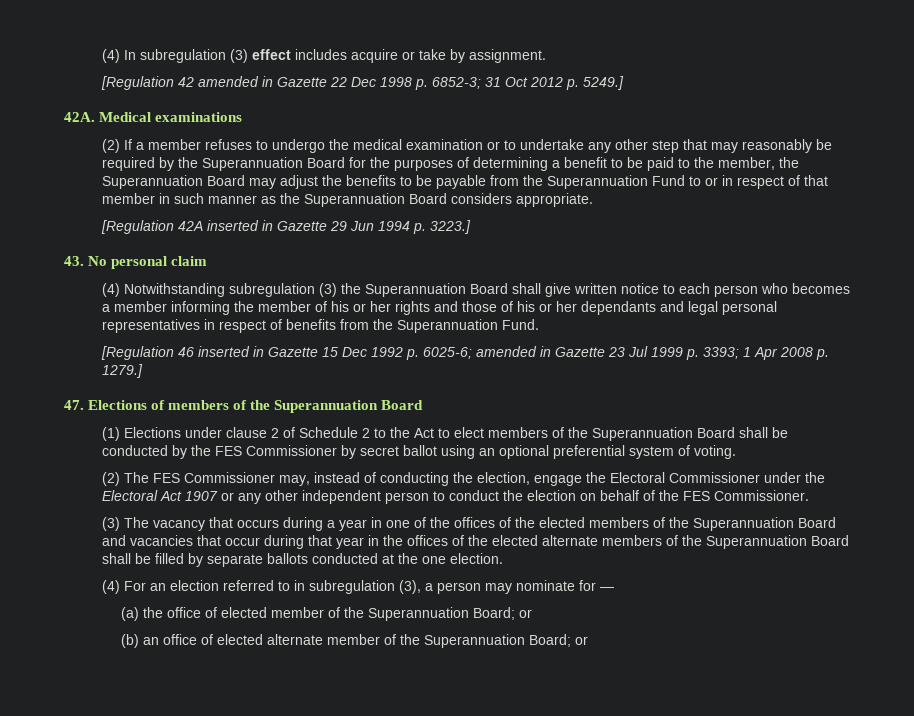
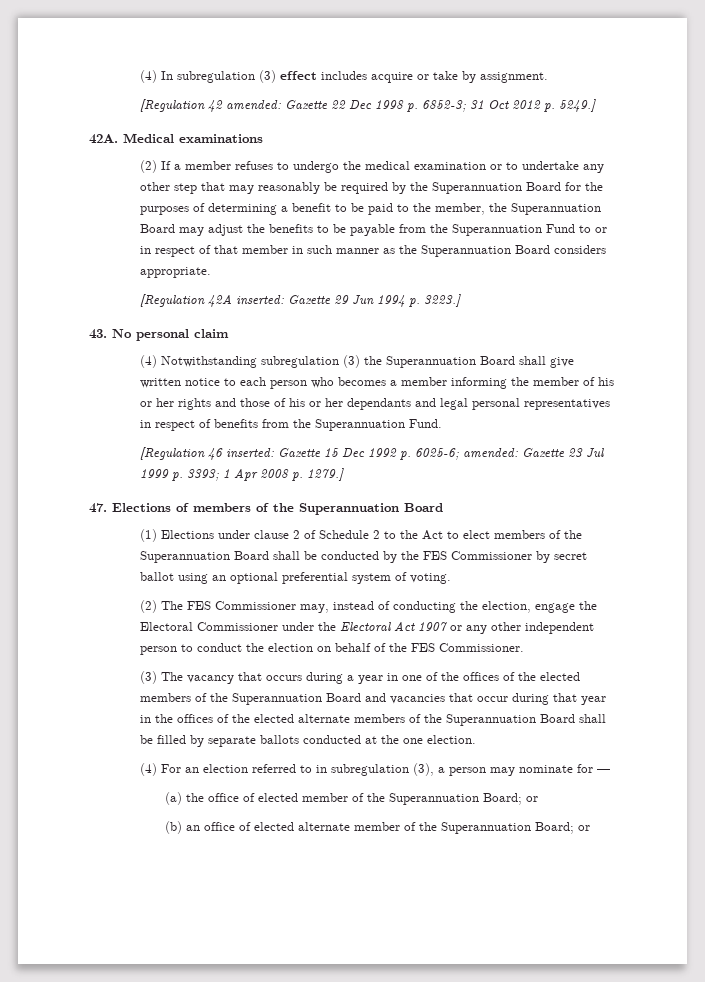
- [Regulation 42 amended in Gazette 22 Dec 1998 p. 6852-3; 31 Oct 2012 p. 5249.]
+ [Regulation 42 amended: Gazette 22 Dec 1998 p. 6852-3; 31 Oct 2012 p. 5249.]
- [Regulation 42A inserted in Gazette 29 Jun 1994 p. 3223.]
+ [Regulation 42A inserted: Gazette 29 Jun 1994 p. 3223.]
- [Regulation 46 inserted in Gazette 15 Dec 1992 p. 6025-6; amended in Gazette 23 Jul 1999 p. 3393; 1 Apr 2008 p. 1279.]
+ [Regulation 46 inserted: Gazette 15 Dec 1992 p. 6025-6; amended: Gazette 23 Jul 1999 p. 3393; 1 Apr 2008 p. 1279.]

